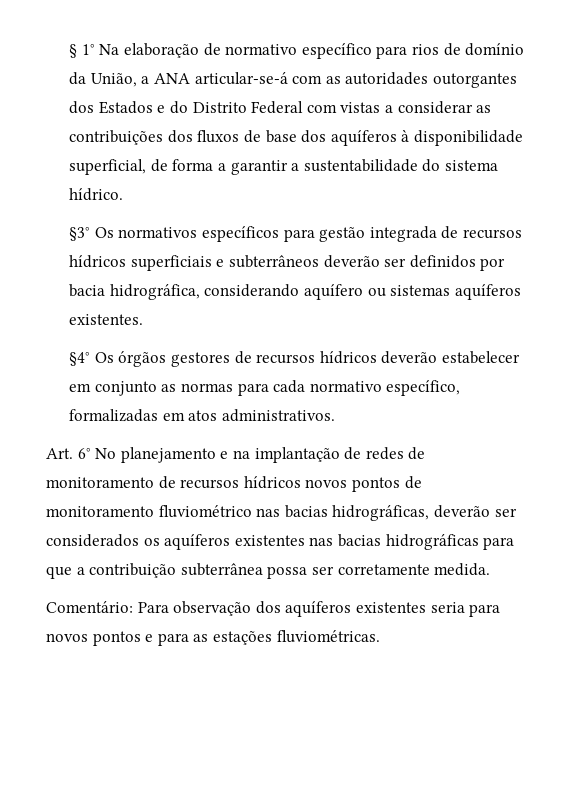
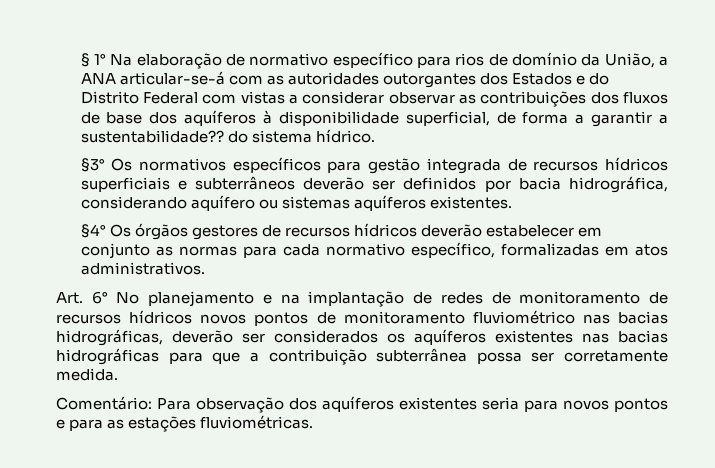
- § 1° Na elaboração de normativo específico para rios de domínio da União, a ANA articular-se-á com as autoridades outorgantes dos Estados e do Distrito Federal com vistas a considerar as contribuições dos fluxos de base dos aquíferos à disponibilidade superficial, de forma a garantir a sustentabilidade do sistema hídrico.
+ § 1° Na elaboração de normativo específico para rios de domínio da União, a ANA articular-se-á com as autoridades outorgantes dos Estados e do Distrito Federal com vistas a considerar observar as contribuições dos fluxos de base dos aquíferos à disponibilidade superficial, de forma a garantir a sustentabilidade?? do sistema hídrico.

